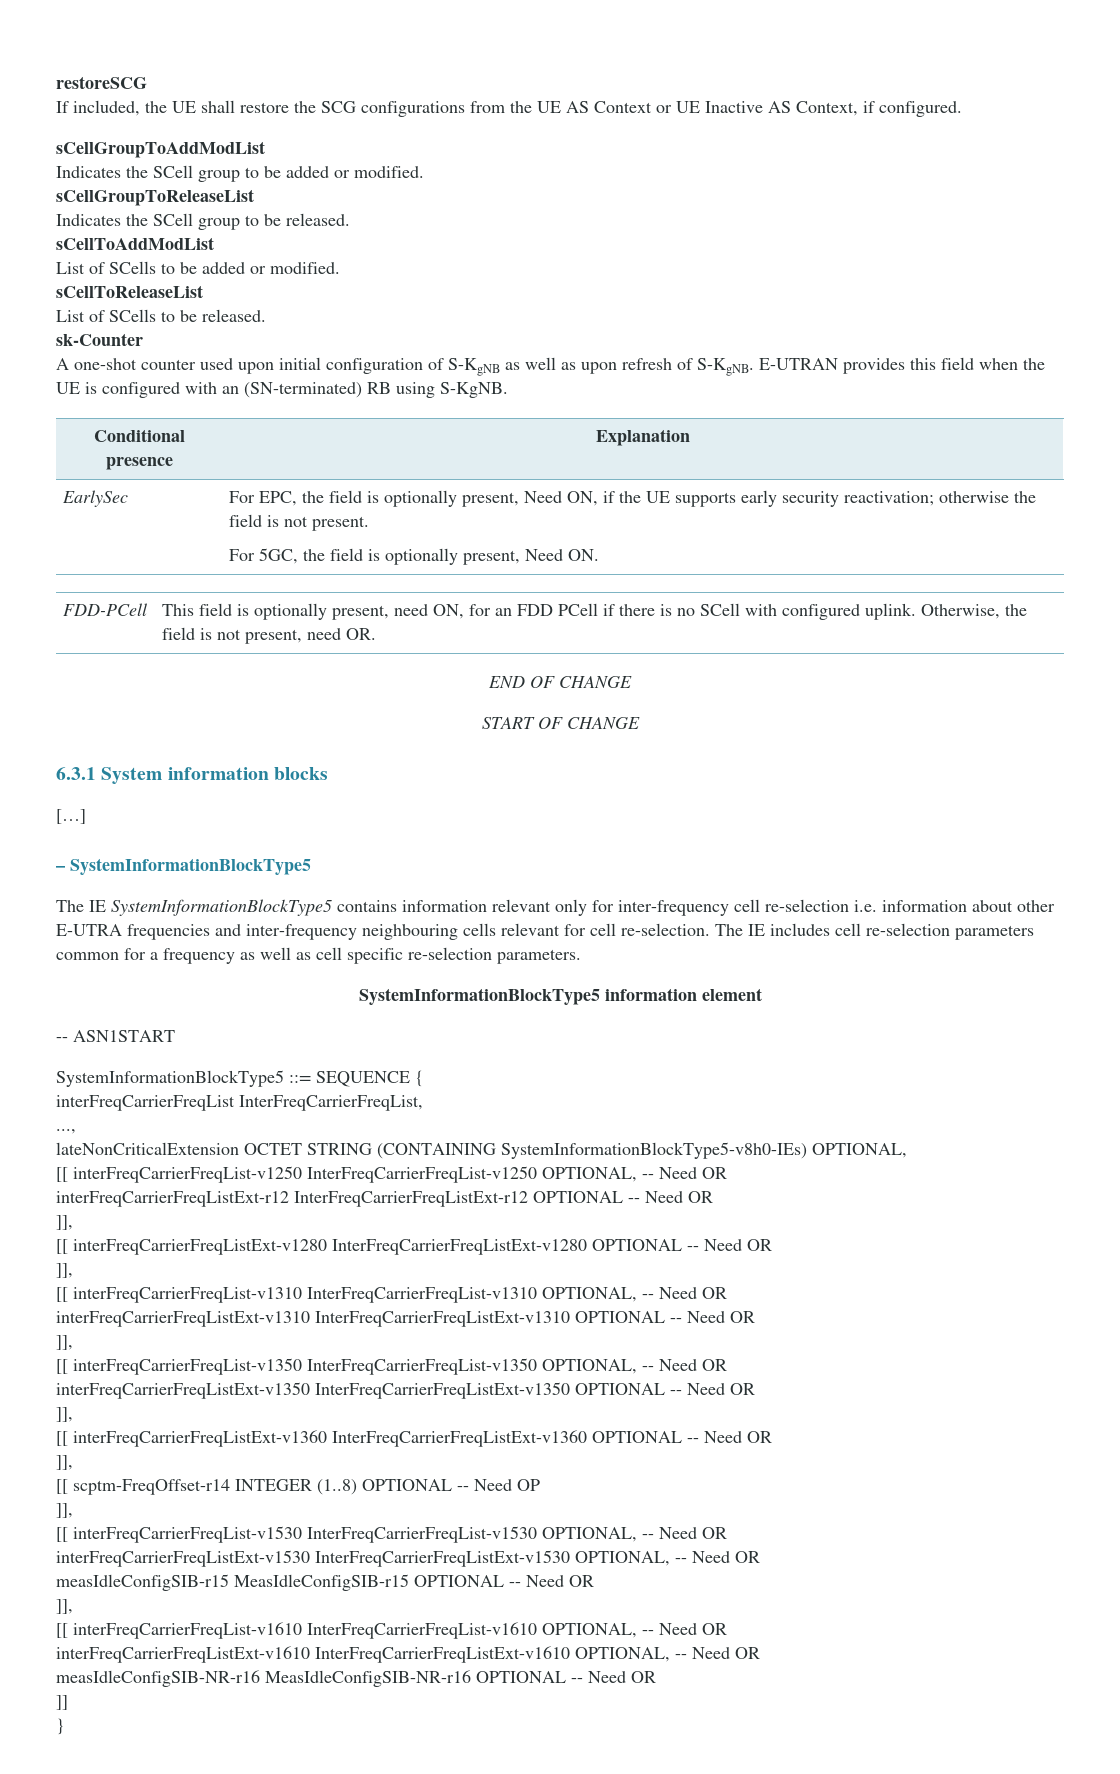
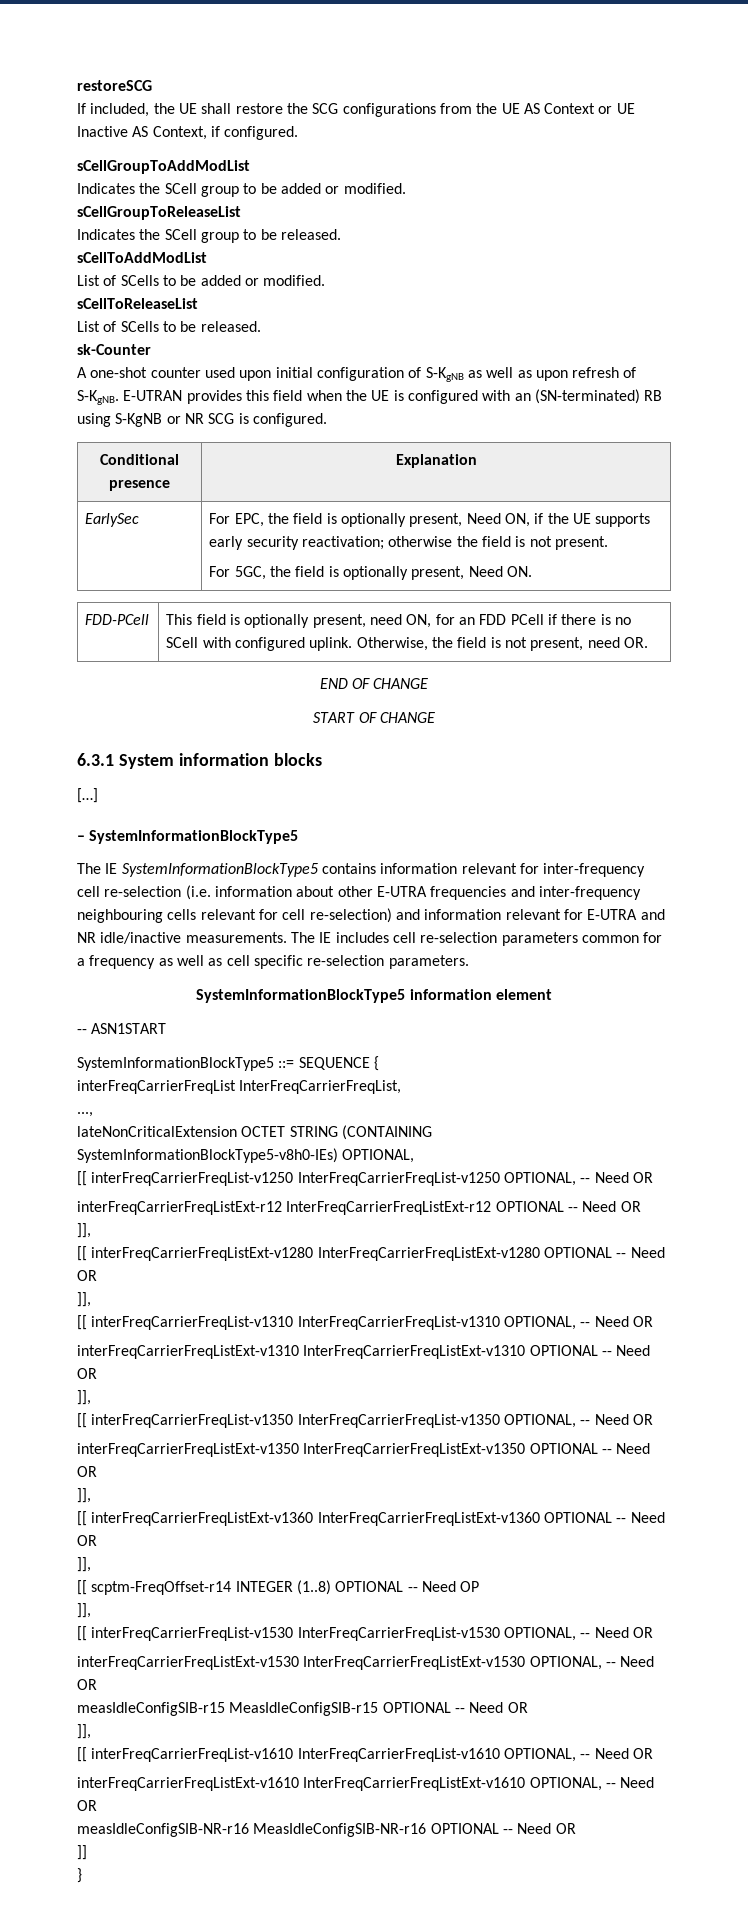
- E-UTRAN provides this field when the UE is configured with an (SN-terminated) RB using S-KgNB.
+ E-UTRAN provides this field when the UE is configured with an (SN-terminated) RB using S-KgNB or NR SCG is configured.
- The IE SystemInformationBlockType5 contains information relevant only for inter-frequency cell re-selection i.e. information about other E-UTRA frequencies and inter-frequency neighbouring cells relevant for cell re-selection.
+ The IE SystemInformationBlockType5 contains information relevant for inter-frequency cell re-selection (i.e. information about other E-UTRA frequencies and inter-frequency neighbouring cells relevant for cell re-selection) and information relevant for E-UTRA and NR idle/inactive measurements.

